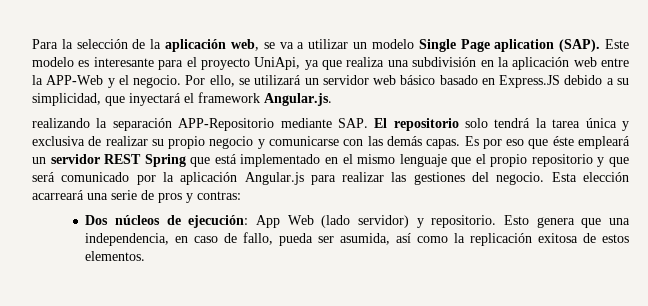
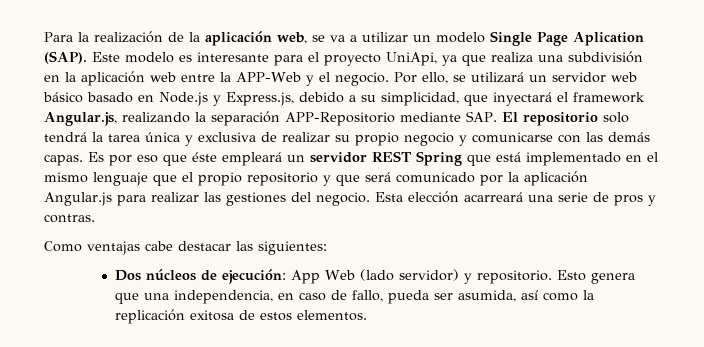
- Para la selección de la aplicación web, se va a utilizar un modelo Single Page aplication (SAP).
+ Para la realización de la aplicación web, se va a utilizar un modelo Single Page Aplication (SAP).
- Por ello, se utilizará un servidor web básico basado en Express.JS debido a su simplicidad, que inyectará el framework Angular.js.
- realizando la separación APP-Repositorio mediante SAP. El repositorio solo tendrá la tarea única y exclusiva de realizar su propio negocio y comunicarse con las demás capas.
+ Por ello, se utilizará un servidor web básico basado en Node.js y Express.js, debido a su simplicidad, que inyectará el framework Angular.js, realizando la separación APP-Repositorio mediante SAP. El repositorio solo tendrá la tarea única y exclusiva de realizar su propio negocio y comunicarse con las demás capas.
- Esta elección acarreará una serie de pros y contras:
+ Esta elección acarreará una serie de pros y contras.
+ Como ventajas cabe destacar las siguientes:

